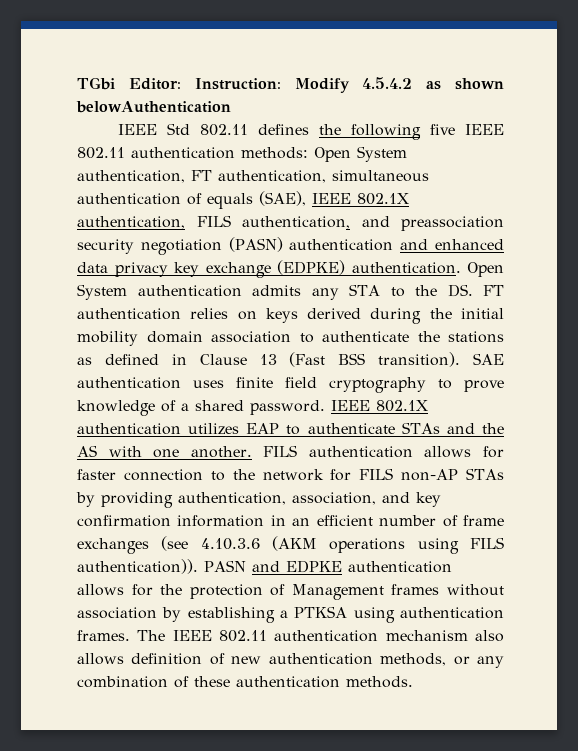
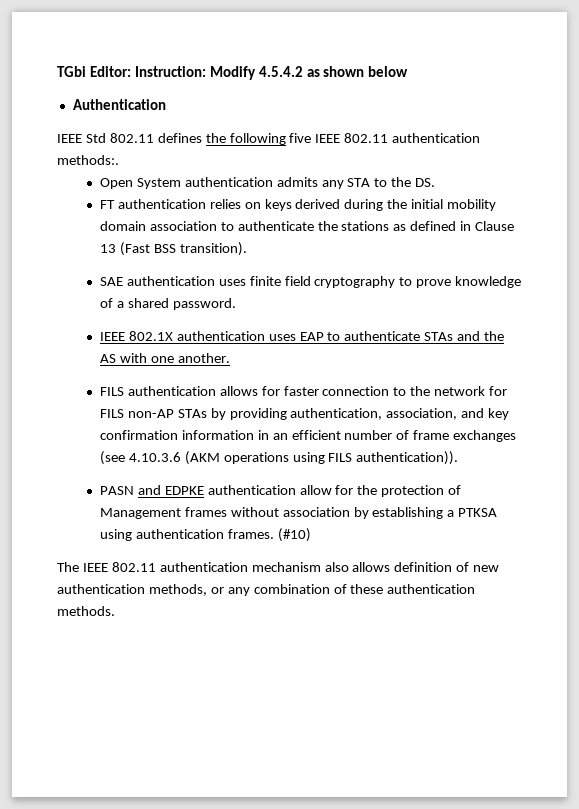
- TGbi Editor: Instruction: Modify 4.5.4.2 as shown belowAuthentication
+ TGbi Editor: Instruction: Modify 4.5.4.2 as shown below
+ Authentication
- IEEE Std 802.11 defines the following five IEEE 802.11 authentication methods: Open System authentication, FT authentication, simultaneous authentication of equals (SAE), IEEE 802.1X authentication, FILS authentication, and preassociation security negotiation (PASN) authentication and enhanced data privacy key exchange (EDPKE) authentication. Open System authentication admits any STA to the DS. FT authentication relies on keys derived during the initial mobility domain association to authenticate the stations as defined in Clause 13 (Fast BSS transition). SAE authentication uses finite field cryptography to prove knowledge of a shared password. IEEE 802.1X authentication utilizes EAP to authenticate STAs and the AS with one another. FILS authentication allows for faster connection to the network for FILS non-AP STAs by providing authentication, association, and key confirmation information in an efficient number of frame exchanges (see 4.10.3.6 (AKM operations using FILS authentication)). PASN and EDPKE authentication allows for the protection of Management frames without association by establishing a PTKSA using authentication frames. The IEEE 802.11 authentication mechanism also allows definition of new authentication methods, or any combination of these authentication methods.
+ IEEE Std 802.11 defines the following five IEEE 802.11 authentication methods:.
+ Open System authentication admits any STA to the DS.
+ FT authentication relies on keys derived during the initial mobility domain association to authenticate the stations as defined in Clause 13 (Fast BSS transition).
+ SAE authentication uses finite field cryptography to prove knowledge of a shared password.
+ IEEE 802.1X authentication uses EAP to authenticate STAs and the AS with one another.
+ FILS authentication allows for faster connection to the network for FILS non-AP STAs by providing authentication, association, and key confirmation information in an efficient number of frame exchanges (see 4.10.3.6 (AKM operations using FILS authentication)).
+ PASN and EDPKE authentication allow for the protection of Management frames without association by establishing a PTKSA using authentication frames. (#10)
+ The IEEE 802.11 authentication mechanism also allows definition of new authentication methods, or any combination of these authentication methods.

